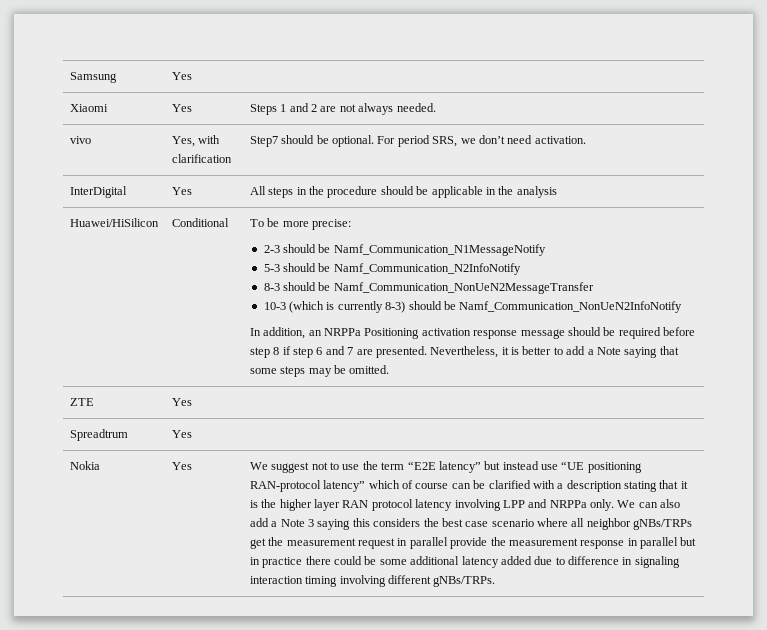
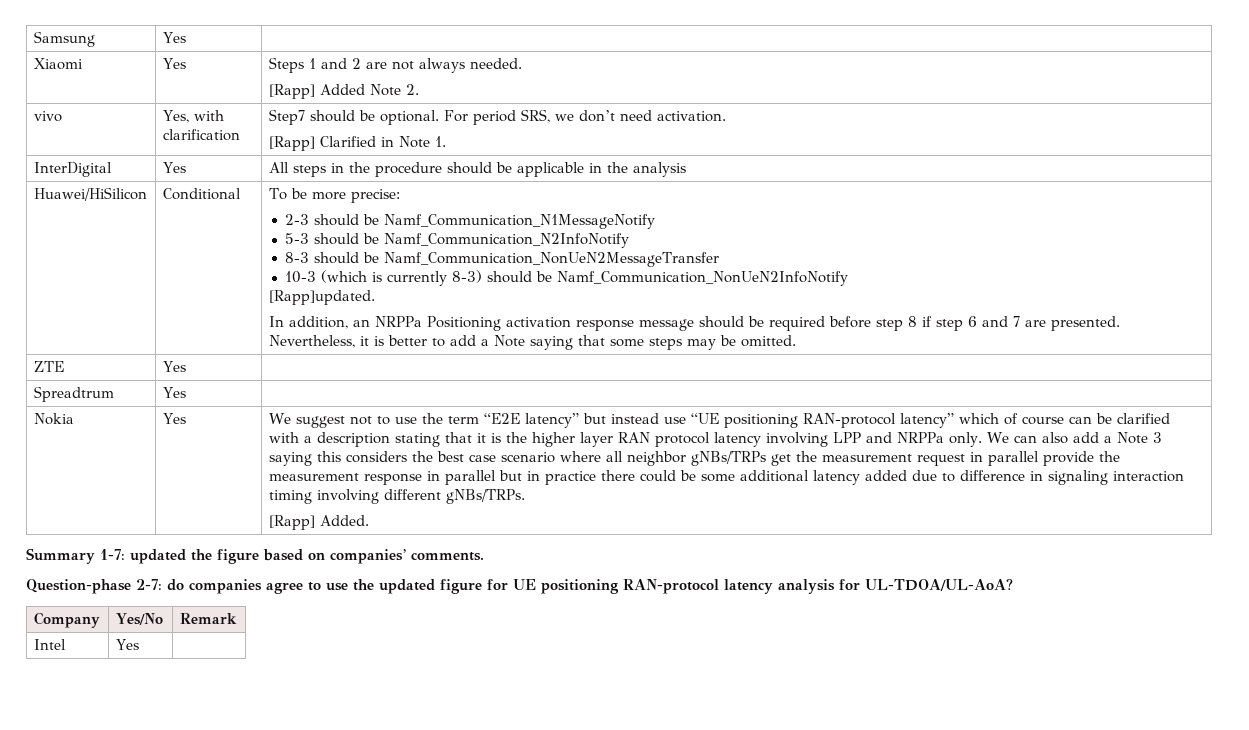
  Xiaomi | Yes | Steps 1 and 2 are not always needed.
+ [Rapp] Added Note 2.
  vivo | Yes, with clarification | Step7 should be optional. For period SRS, we don’t need activation.
+ [Rapp] Clarified in Note 1.
+ [Rapp]updated.
+ [Rapp] Added.
+ Summary 1-7: updated the figure based on companies’ comments.
+ Question-phase 2-7: do companies agree to use the updated figure for UE positioning RAN-protocol latency analysis for UL-TDOA/UL-AoA?
+ Company | Yes/No | Remark
+ Intel | Yes |

